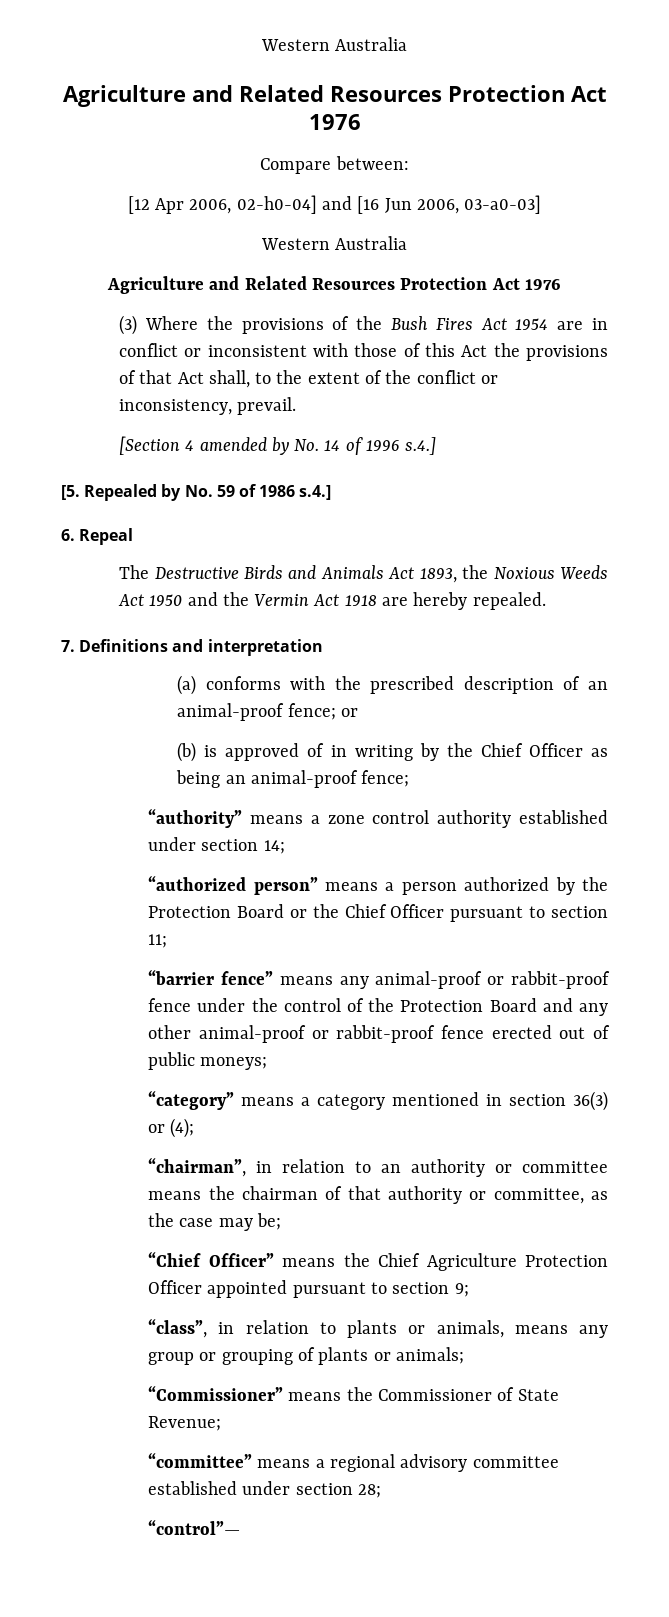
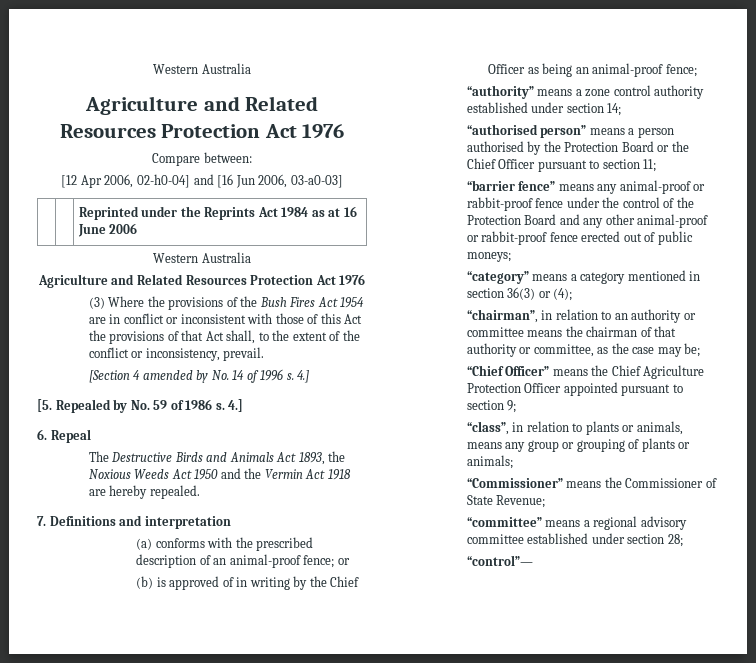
+ | | Reprinted under the Reprints Act 1984 as at 16 June 2006
- [Section 4 amended by No. 14 of 1996 s.4.]
+ [Section 4 amended by No. 14 of 1996 s. 4.]
- [5. Repealed by No. 59 of 1986 s.4.]
+ [5. Repealed by No. 59 of 1986 s. 4.]
- “authorized person” means a person authorized by the Protection Board or the Chief Officer pursuant to section 11;
+ “authorised person” means a person authorised by the Protection Board or the Chief Officer pursuant to section 11;

